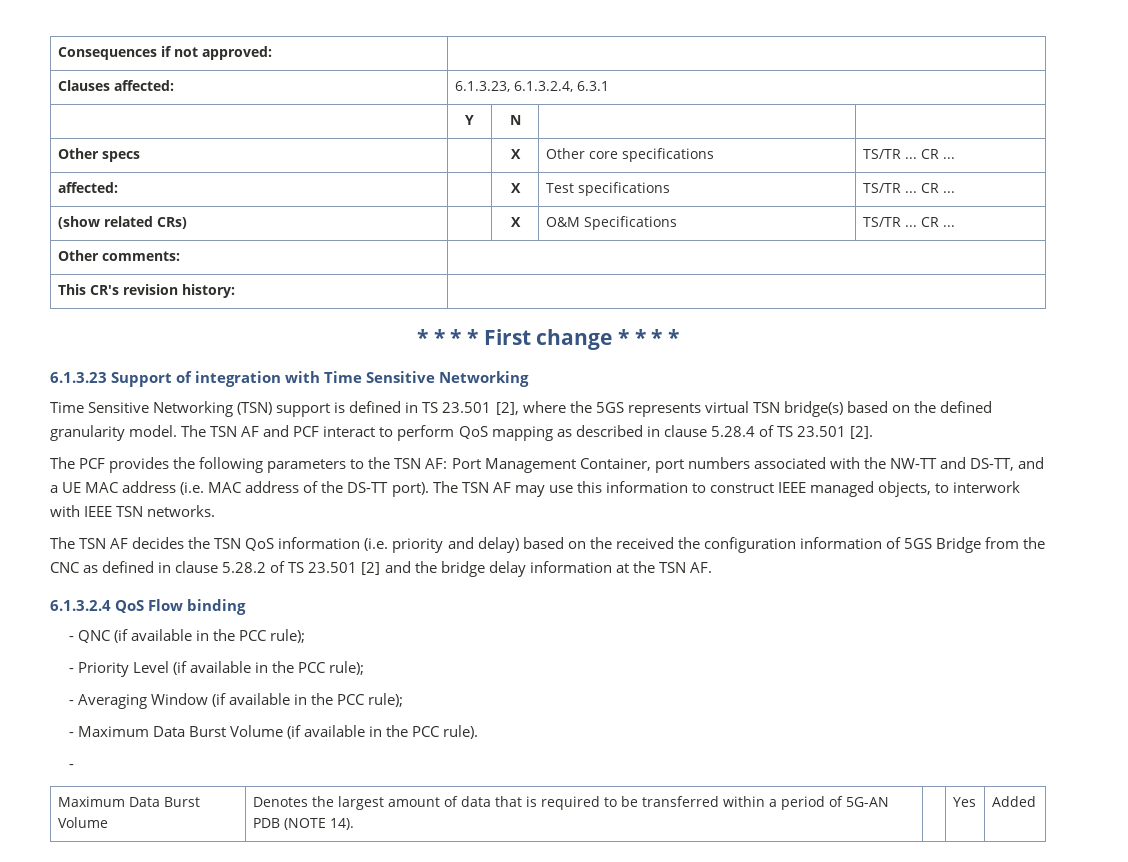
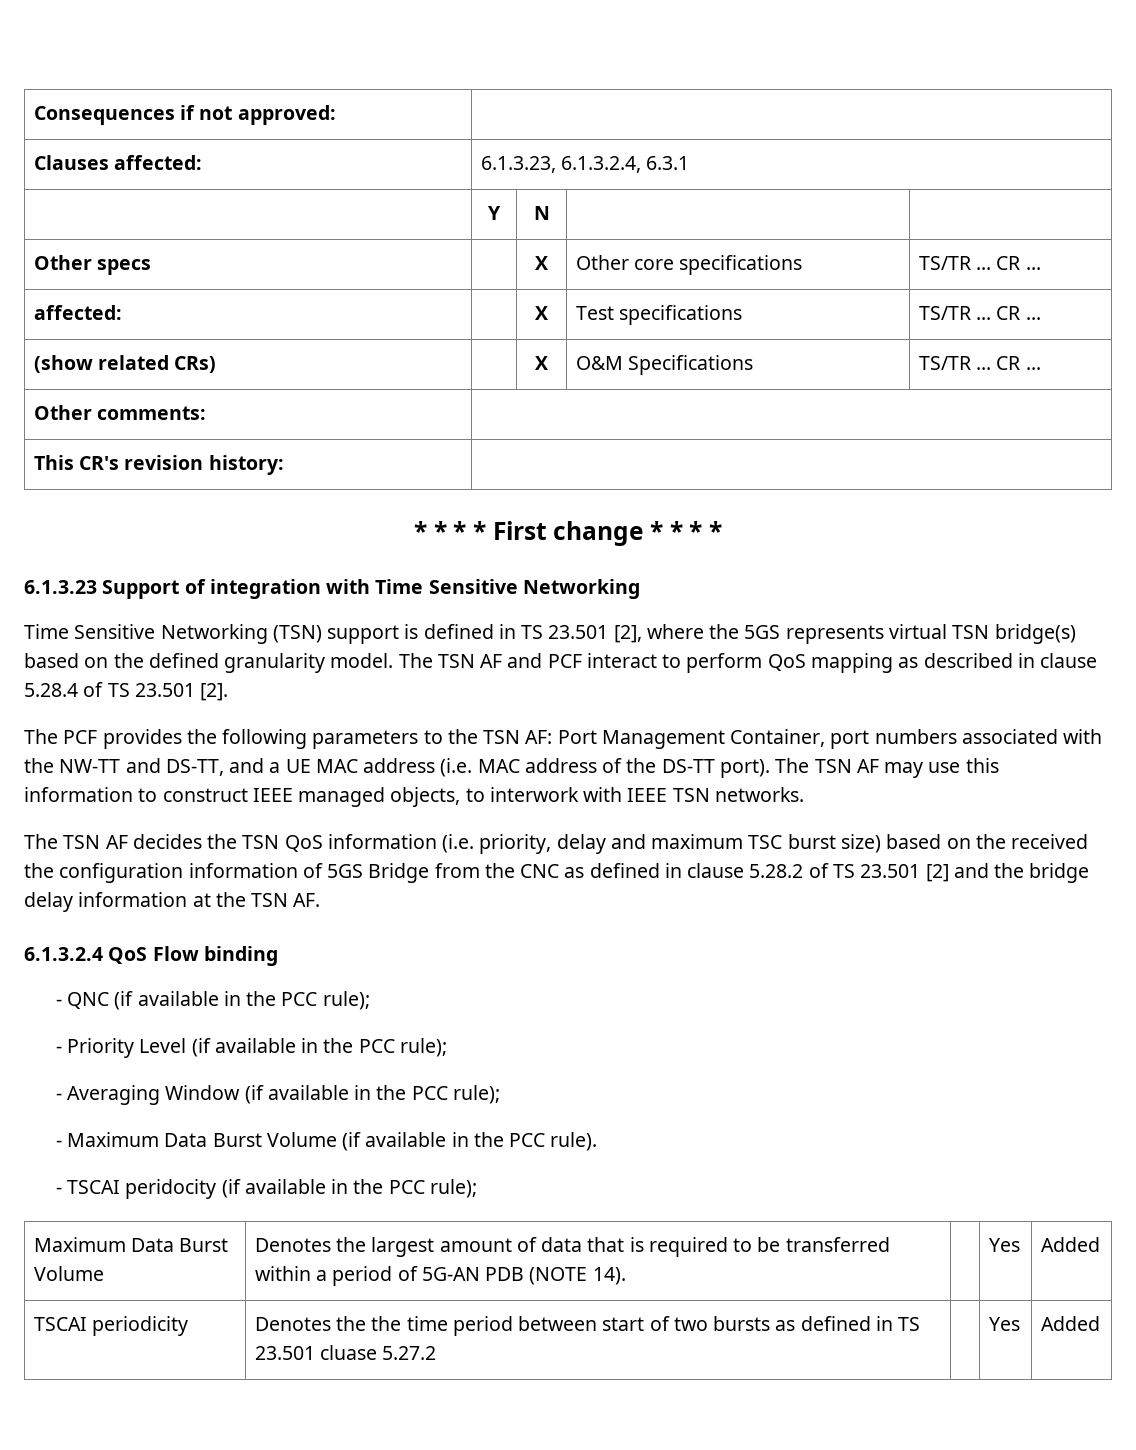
- The TSN AF decides the TSN QoS information (i.e. priority and delay) based on the received the configuration information of 5GS Bridge from the CNC as defined in clause 5.28.2 of TS 23.501 [2] and the bridge delay information at the TSN AF.
+ The TSN AF decides the TSN QoS information (i.e. priority, delay and maximum TSC burst size) based on the received the configuration information of 5GS Bridge from the CNC as defined in clause 5.28.2 of TS 23.501 [2] and the bridge delay information at the TSN AF.
  - Maximum Data Burst Volume (if available in the PCC rule).
- -
+ - TSCAI peridocity (if available in the PCC rule);
+ TSCAI periodicity | Denotes the the time period between start of two bursts as defined in TS 23.501 cluase 5.27.2 | | Yes | Added

